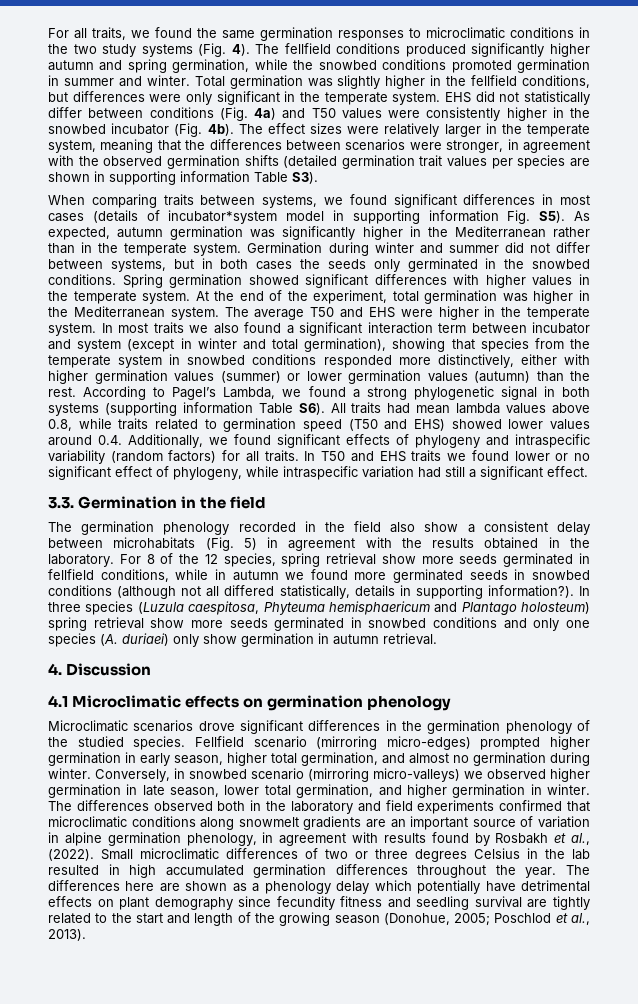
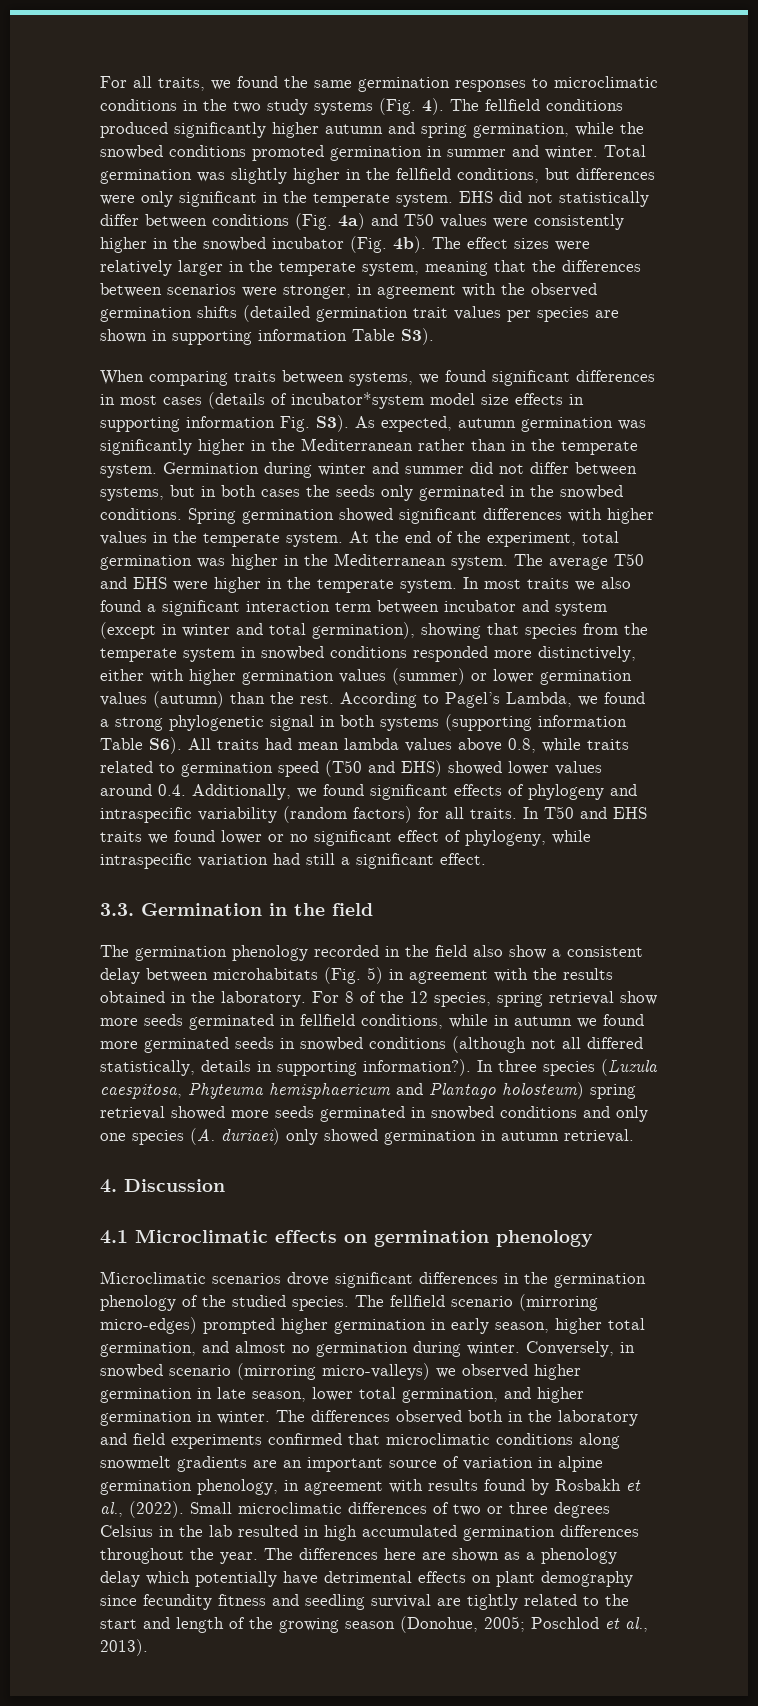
- When comparing traits between systems, we found significant differences in most cases (details of incubator*system model in supporting information Fig. S5). As expected, autumn germination was significantly higher in the Mediterranean rather than in the temperate system.
+ When comparing traits between systems, we found significant differences in most cases (details of incubator*system model size effects in supporting information Fig. S3). As expected, autumn germination was significantly higher in the Mediterranean rather than in the temperate system.
- In three species (Luzula caespitosa, Phyteuma hemisphaericum and Plantago holosteum) spring retrieval show more seeds germinated in snowbed conditions and only one species (A. duriaei) only show germination in autumn retrieval.
+ In three species (Luzula caespitosa, Phyteuma hemisphaericum and Plantago holosteum) spring retrieval showed more seeds germinated in snowbed conditions and only one species (A. duriaei) only showed germination in autumn retrieval.
- Fellfield scenario (mirroring micro-edges) prompted higher germination in early season, higher total germination, and almost no germination during winter.
+ The fellfield scenario (mirroring micro-edges) prompted higher germination in early season, higher total germination, and almost no germination during winter.

